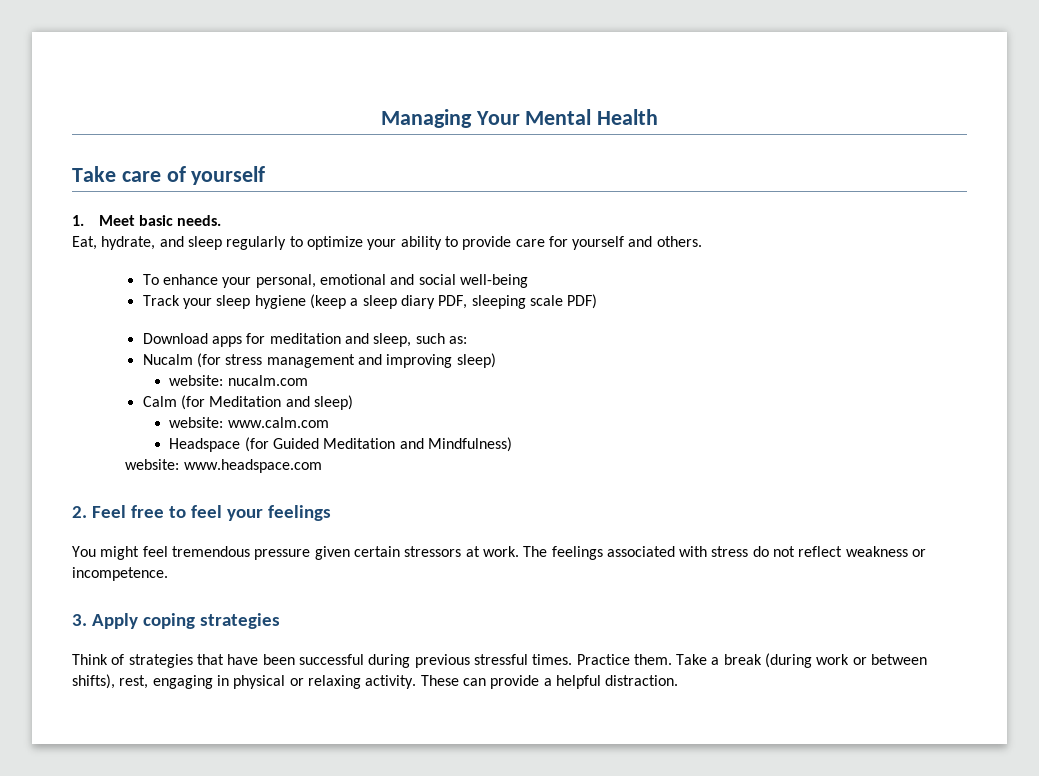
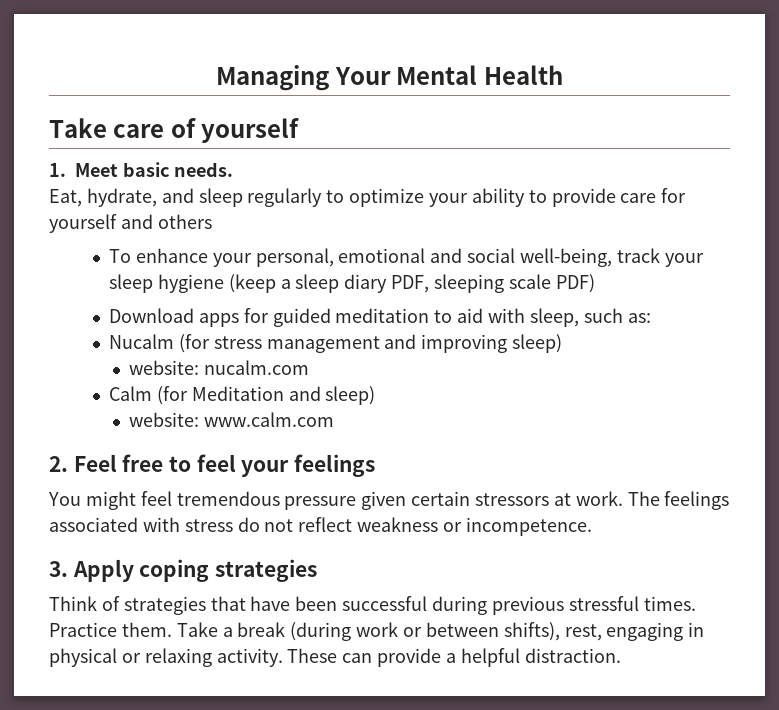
- Eat, hydrate, and sleep regularly to optimize your ability to provide care for yourself and others.
+ Eat, hydrate, and sleep regularly to optimize your ability to provide care for yourself and others
- To enhance your personal, emotional and social well-being
- Track your sleep hygiene (keep a sleep diary PDF, sleeping scale PDF)
+ To enhance your personal, emotional and social well-being, track your sleep hygiene (keep a sleep diary PDF, sleeping scale PDF)
- Download apps for meditation and sleep, such as:
+ Download apps for guided meditation to aid with sleep, such as:
- Headspace (for Guided Meditation and Mindfulness)
- website: www.headspace.com

